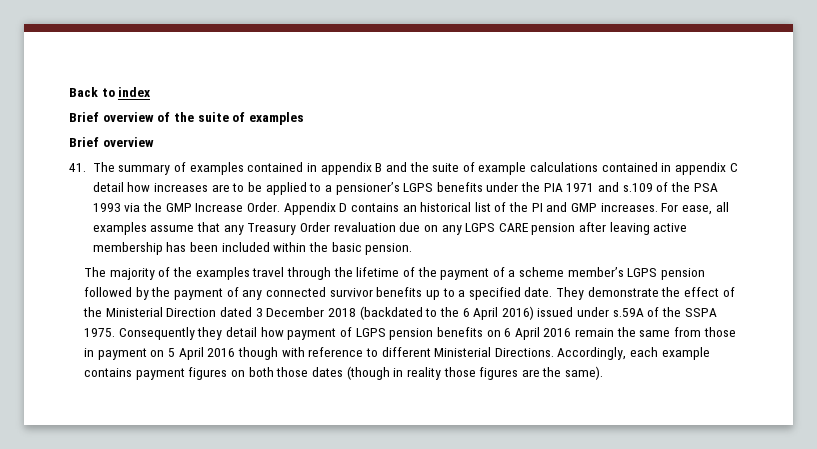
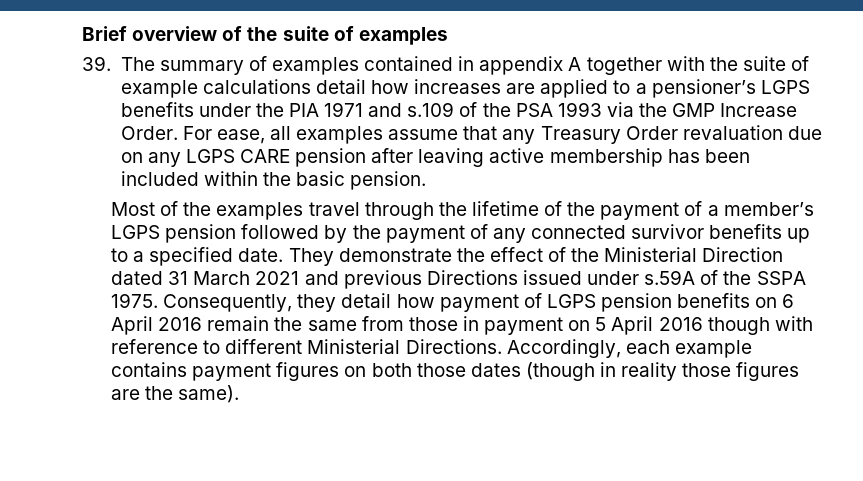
- Back to index
  Brief overview of the suite of examples
- Brief overview
- 41. The summary of examples contained in appendix B and the suite of example calculations contained in appendix C detail how increases are to be applied to a pensioner’s LGPS benefits under the PIA 1971 and s.109 of the PSA 1993 via the GMP Increase Order.
+ 39. The summary of examples contained in appendix A together with the suite of example calculations detail how increases are applied to a pensioner’s LGPS benefits under the PIA 1971 and s.109 of the PSA 1993 via the GMP Increase Order.
- Appendix D contains an historical list of the PI and GMP increases.
- The majority of the examples travel through the lifetime of the payment of a scheme member’s LGPS pension followed by the payment of any connected survivor benefits up to a specified date.
+ Most of the examples travel through the lifetime of the payment of a member’s LGPS pension followed by the payment of any connected survivor benefits up to a specified date.
- They demonstrate the effect of the Ministerial Direction dated 3 December 2018 (backdated to the 6 April 2016) issued under s.59A of the SSPA 1975.
+ They demonstrate the effect of the Ministerial Direction dated 31 March 2021 and previous Directions issued under s.59A of the SSPA 1975.
- Consequently they detail how payment of LGPS pension benefits on 6 April 2016 remain the same from those in payment on 5 April 2016 though with reference to different Ministerial Directions.
+ Consequently, they detail how payment of LGPS pension benefits on 6 April 2016 remain the same from those in payment on 5 April 2016 though with reference to different Ministerial Directions.

